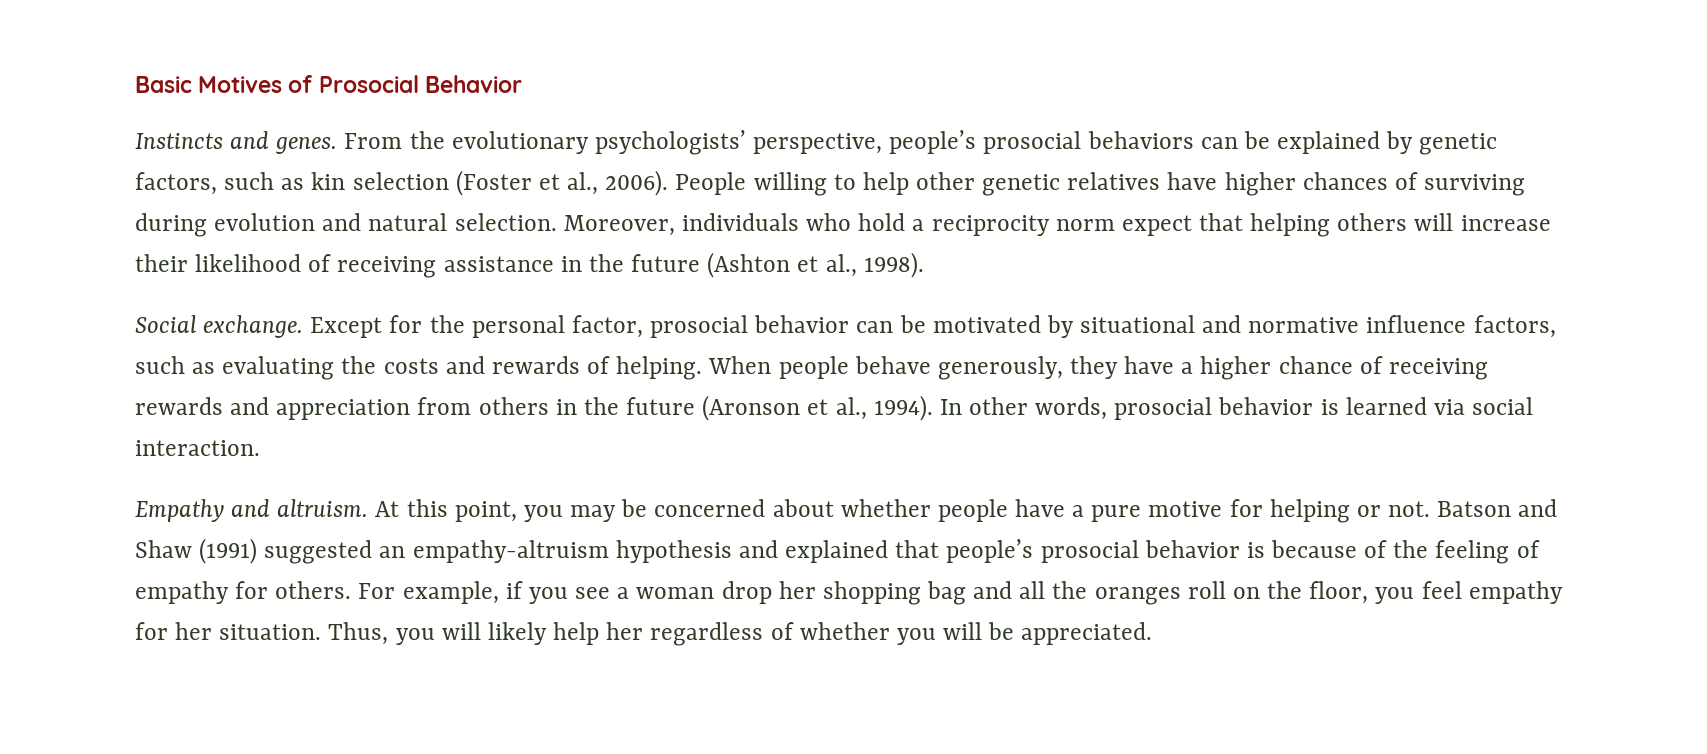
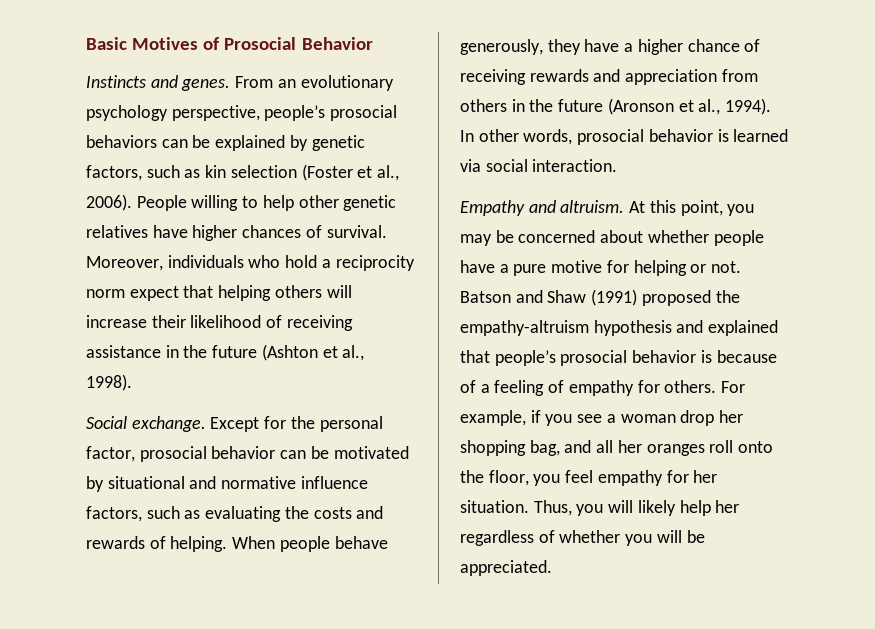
- From the evolutionary psychologists’ perspective, people’s prosocial behaviors can be explained by genetic factors, such as kin selection (Foster et al., 2006).
+ From an evolutionary psychology perspective, people’s prosocial behaviors can be explained by genetic factors, such as kin selection (Foster et al., 2006).
- People willing to help other genetic relatives have higher chances of surviving during evolution and natural selection.
+ People willing to help other genetic relatives have higher chances of survival.
- Batson and Shaw (1991) suggested an empathy-altruism hypothesis and explained that people’s prosocial behavior is because of the feeling of empathy for others.
+ Batson and Shaw (1991) proposed the empathy-altruism hypothesis and explained that people’s prosocial behavior is because of a feeling of empathy for others.
- For example, if you see a woman drop her shopping bag and all the oranges roll on the floor, you feel empathy for her situation.
+ For example, if you see a woman drop her shopping bag, and all her oranges roll onto the floor, you feel empathy for her situation.

